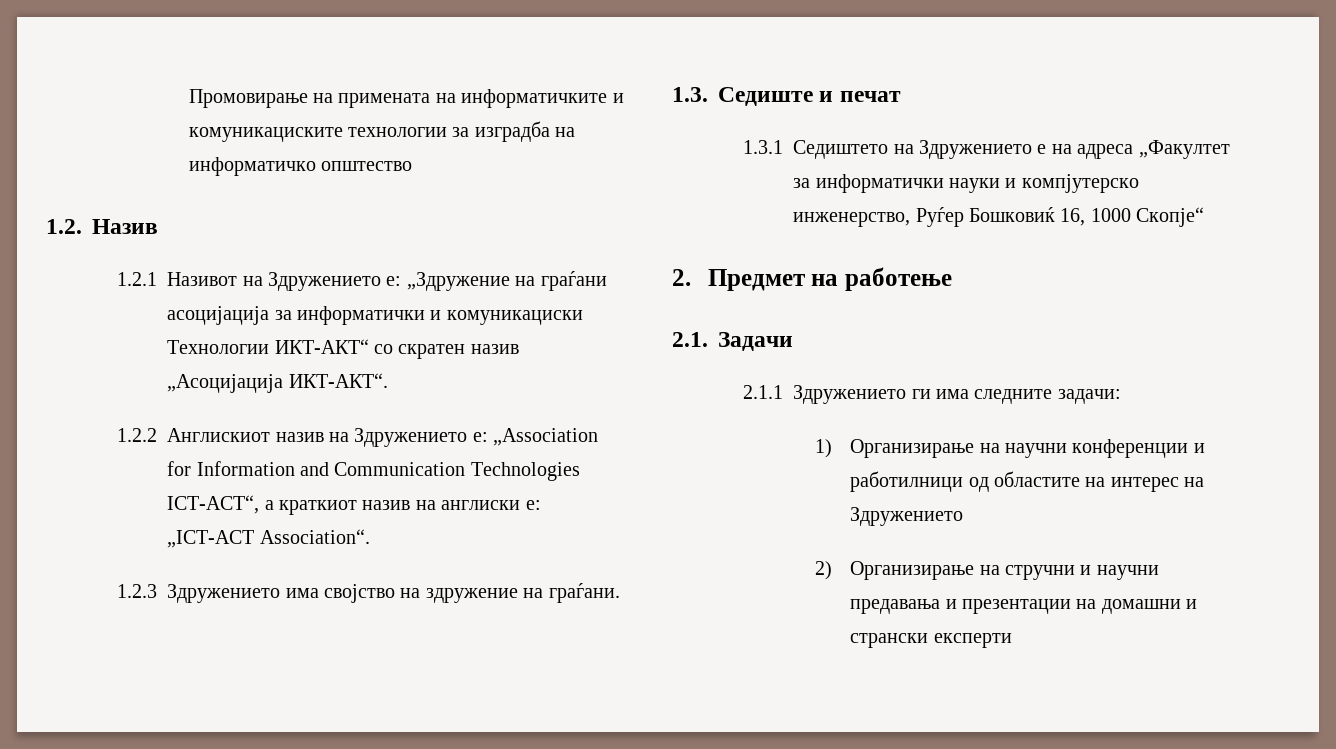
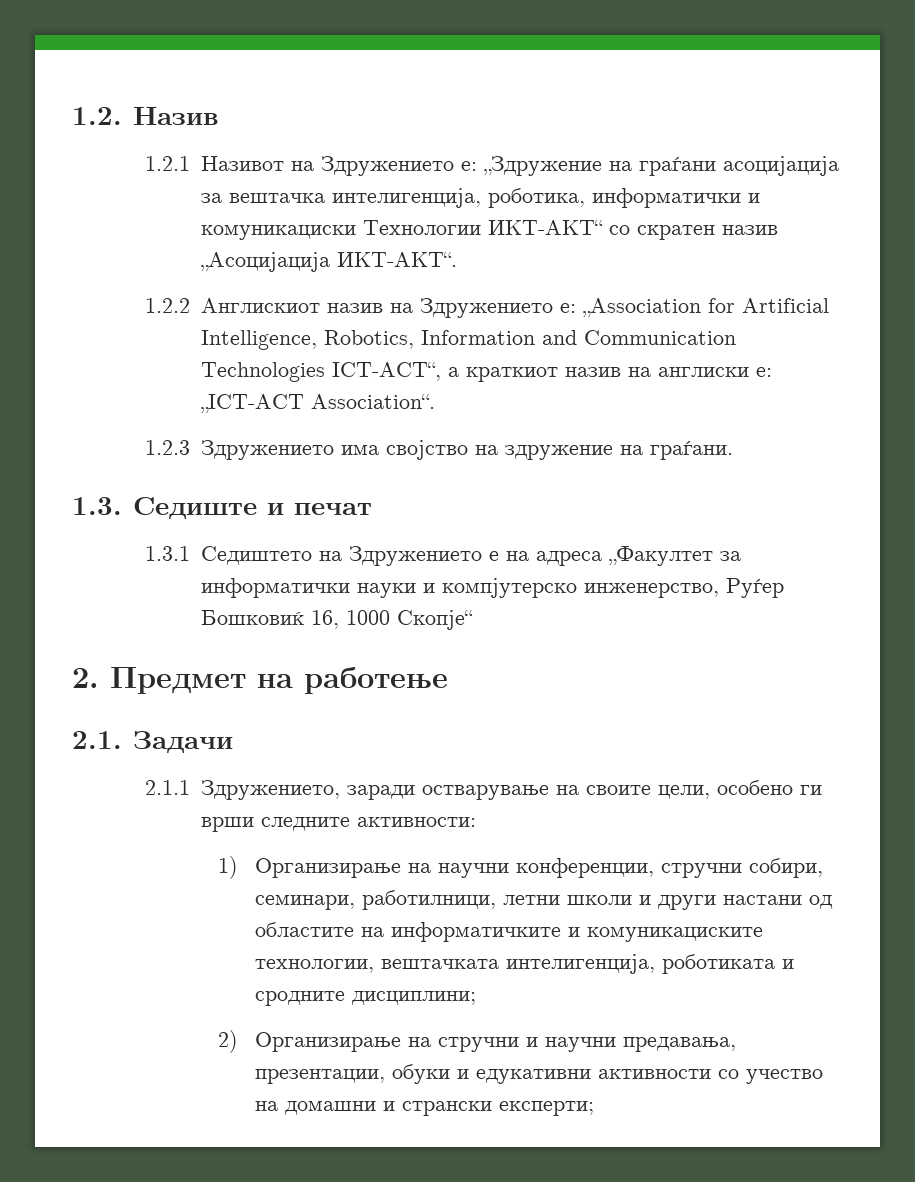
- Промовирање на примената на информатичките и комуникациските технологии за изградба на информатичко општество
- 1.2.1 Називот на Здружението е: „Здружение на граѓани асоцијација за информатички и комуникациски Технологии ИКТ-АКТ“ со скратен назив „Асоцијација ИКТ-АКТ“.
+ 1.2.1 Називот на Здружението е: „Здружение на граѓани асоцијација за вештачка интелигенција, роботика, информатички и комуникациски Технологии ИКТ-АКТ“ со скратен назив „Асоцијација ИКТ-АКТ“.
- 1.2.2 Англискиот назив на Здружението е: „Association for Information and Communication Technologies ICT-ACT“, а краткиот назив на англиски е: „ICT-ACT Association“.
+ 1.2.2 Англискиот назив на Здружението е: „Association for Artificial Intelligence, Robotics, Information and Communication Technologies ICT-ACT“, а краткиот назив на англиски е: „ICT-ACT Association“.
- 2.1.1 Здружението ги има следните задачи:
- 1) Организирање на научни конференции и работилници од областите на интерес на Здружението
+ 2.1.1 Здружението, заради остварување на своите цели, особено ги врши следните активности:
+ 1) Организирање на научни конференции, стручни собири, семинари, работилници, летни школи и други настани од областите на информатичките и комуникациските технологии, вештачката интелигенција, роботиката и сродните дисциплини;
- 2) Организирање на стручни и научни предавања и презентации на домашни и странски експерти
+ 2) Организирање на стручни и научни предавања, презентации, обуки и едукативни активности со учество на домашни и странски експерти;

